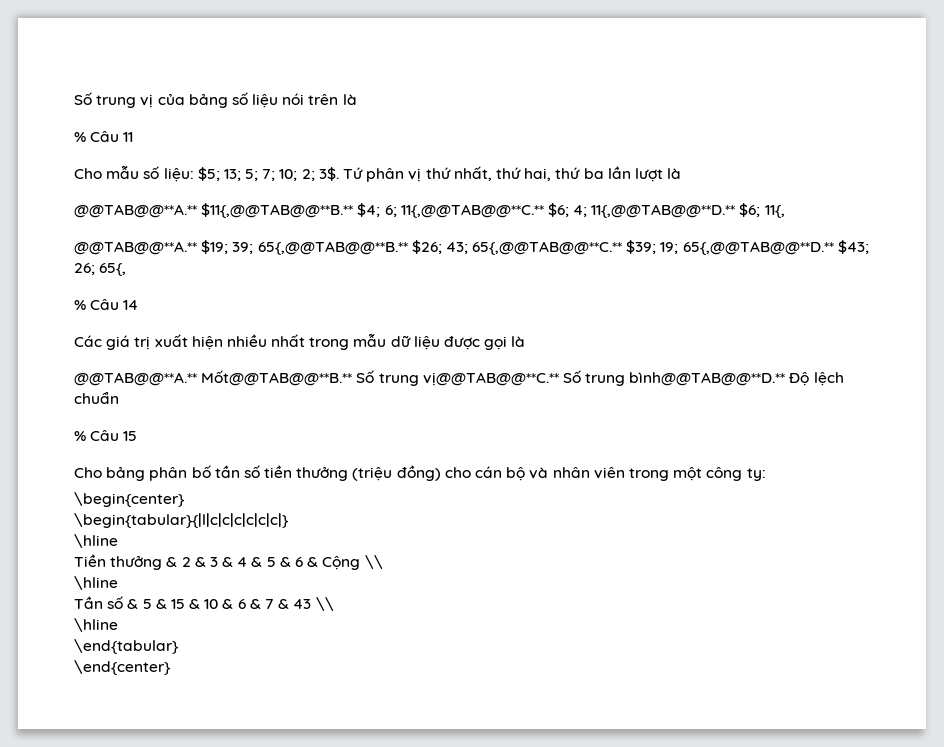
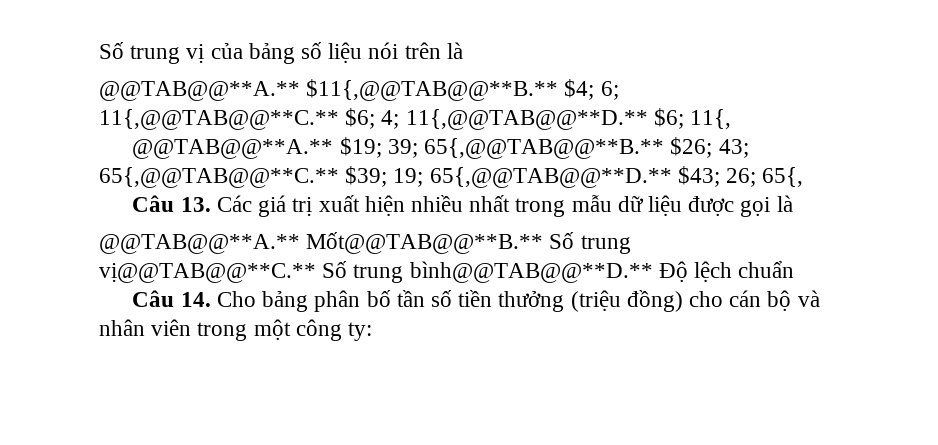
- % Câu 11
- Cho mẫu số liệu: $5; 13; 5; 7; 10; 2; 3$. Tứ phân vị thứ nhất, thứ hai, thứ ba lần lượt là
- % Câu 14
- Các giá trị xuất hiện nhiều nhất trong mẫu dữ liệu được gọi là
+ Câu 13. Các giá trị xuất hiện nhiều nhất trong mẫu dữ liệu được gọi là
- % Câu 15
- Cho bảng phân bố tần số tiền thưởng (triệu đồng) cho cán bộ và nhân viên trong một công ty:
+ Câu 14. Cho bảng phân bố tần số tiền thưởng (triệu đồng) cho cán bộ và nhân viên trong một công ty:
- \begin{center}
- \begin{tabular}{|l|c|c|c|c|c|c|}
- \hline
- Tiền thưởng & 2 & 3 & 4 & 5 & 6 & Cộng \\
- \hline
- Tần số & 5 & 15 & 10 & 6 & 7 & 43 \\
- \hline
- \end{tabular}
- \end{center}

